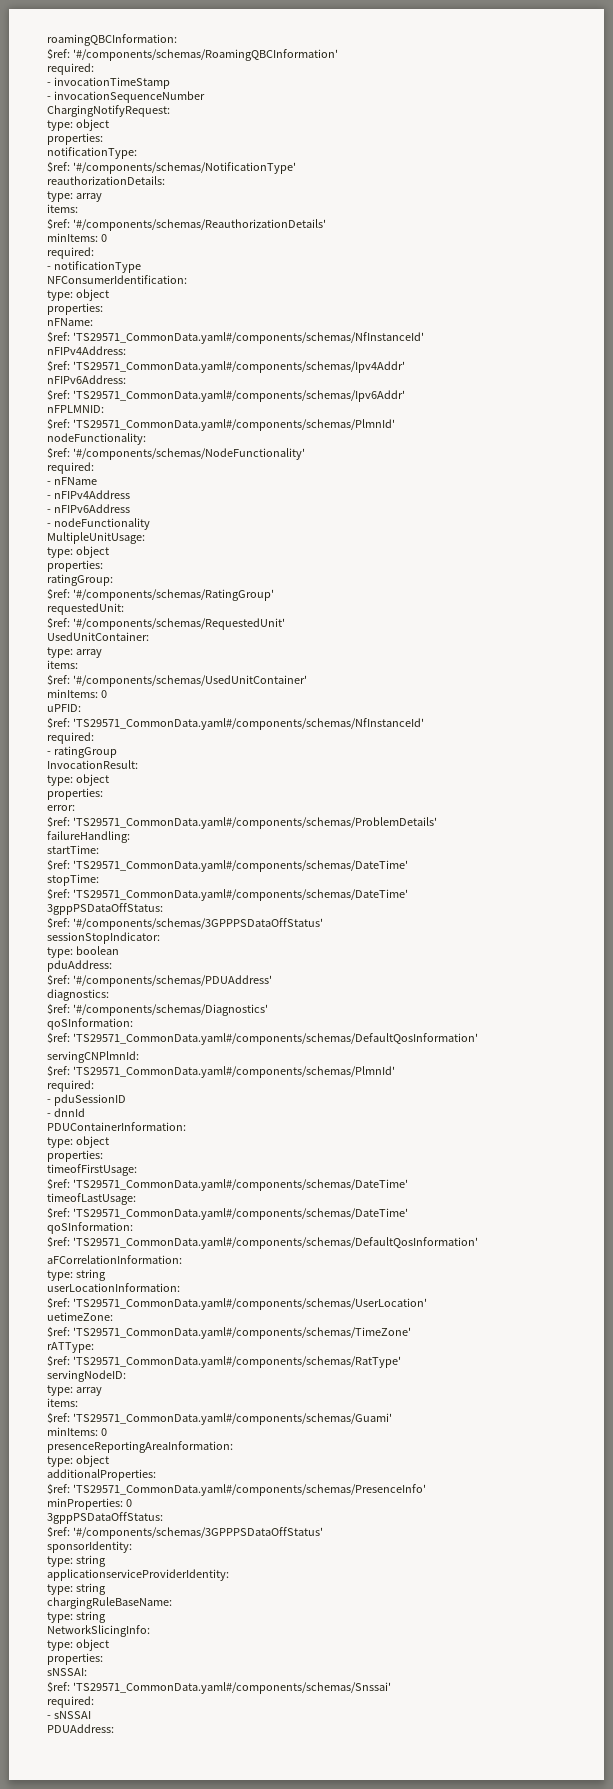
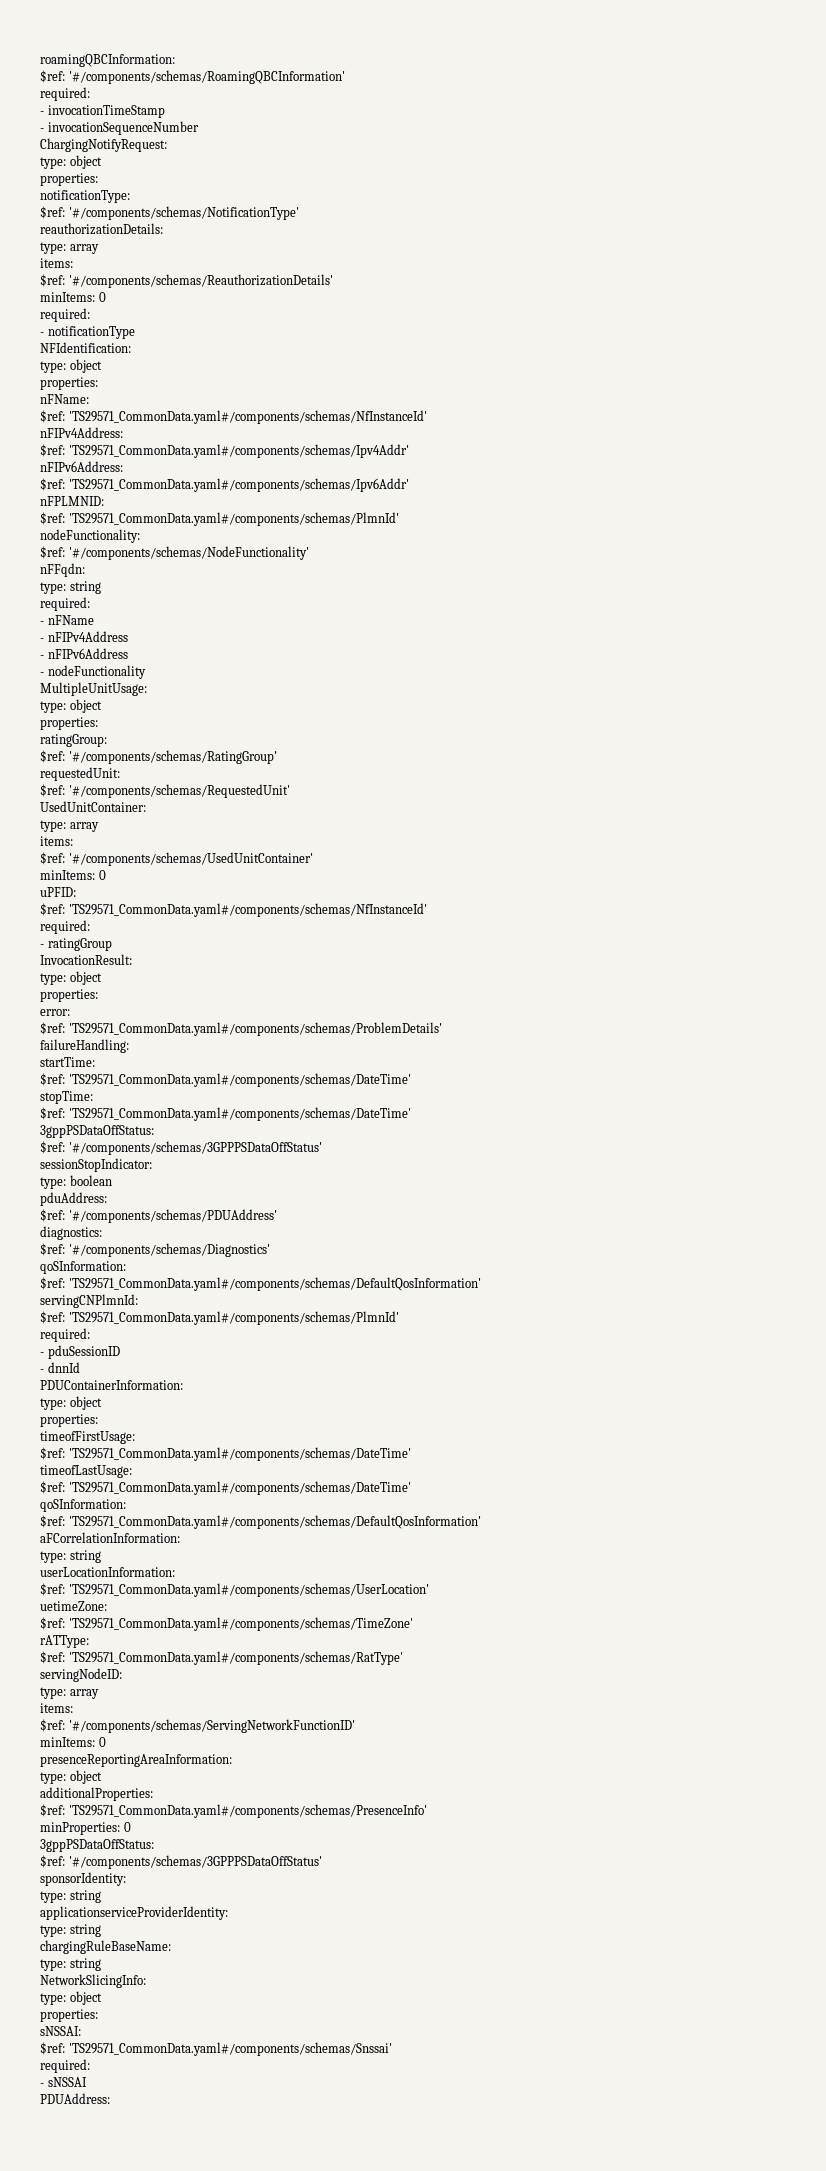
- NFConsumerIdentification:
+ NFIdentification:
+ nFFqdn:
+ type: string
- $ref: 'TS29571_CommonData.yaml#/components/schemas/Guami'
+ $ref: '#/components/schemas/ServingNetworkFunctionID'

